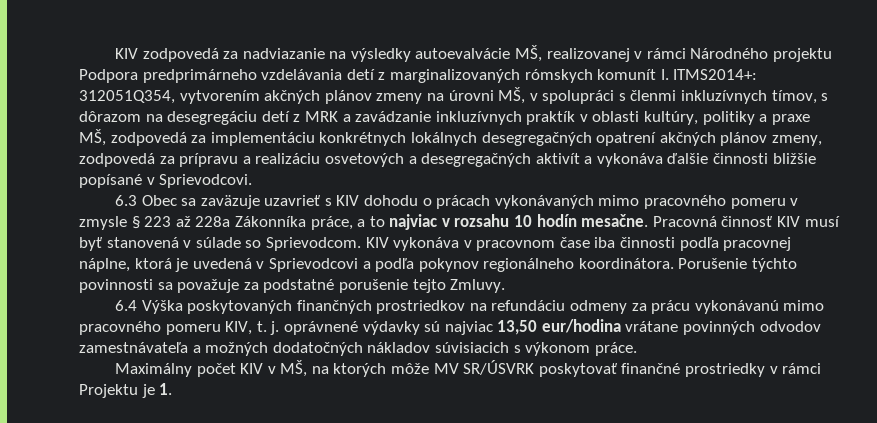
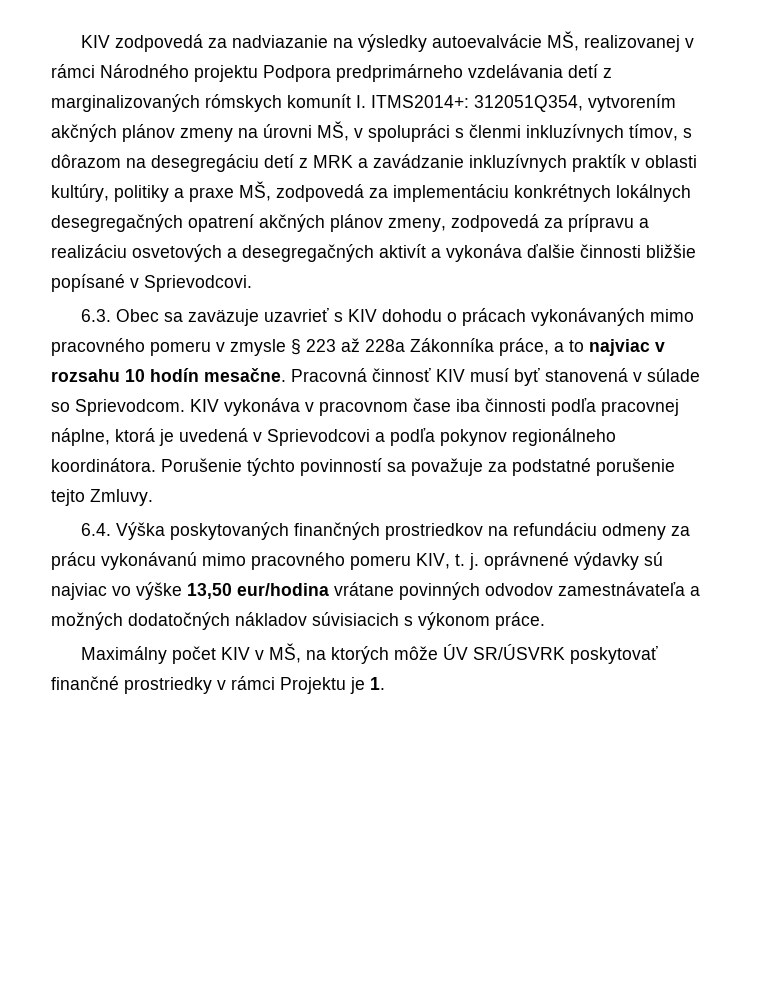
- 6.3 Obec sa zaväzuje uzavrieť s KIV dohodu o prácach vykonávaných mimo pracovného pomeru v zmysle § 223 až 228a Zákonníka práce, a to najviac v rozsahu 10 hodín mesačne.
+ 6.3. Obec sa zaväzuje uzavrieť s KIV dohodu o prácach vykonávaných mimo pracovného pomeru v zmysle § 223 až 228a Zákonníka práce, a to najviac v rozsahu 10 hodín mesačne.
- Porušenie týchto povinnosti sa považuje za podstatné porušenie tejto Zmluvy.
+ Porušenie týchto povinností sa považuje za podstatné porušenie tejto Zmluvy.
- 6.4 Výška poskytovaných finančných prostriedkov na refundáciu odmeny za prácu vykonávanú mimo pracovného pomeru KIV, t. j. oprávnené výdavky sú najviac 13,50 eur/hodina vrátane povinných odvodov zamestnávateľa a možných dodatočných nákladov súvisiacich s výkonom práce.
+ 6.4. Výška poskytovaných finančných prostriedkov na refundáciu odmeny za prácu vykonávanú mimo pracovného pomeru KIV, t. j. oprávnené výdavky sú najviac vo výške 13,50 eur/hodina vrátane povinných odvodov zamestnávateľa a možných dodatočných nákladov súvisiacich s výkonom práce.
- Maximálny počet KIV v MŠ, na ktorých môže MV SR/ÚSVRK poskytovať finančné prostriedky v rámci Projektu je 1.
+ Maximálny počet KIV v MŠ, na ktorých môže ÚV SR/ÚSVRK poskytovať finančné prostriedky v rámci Projektu je 1.

